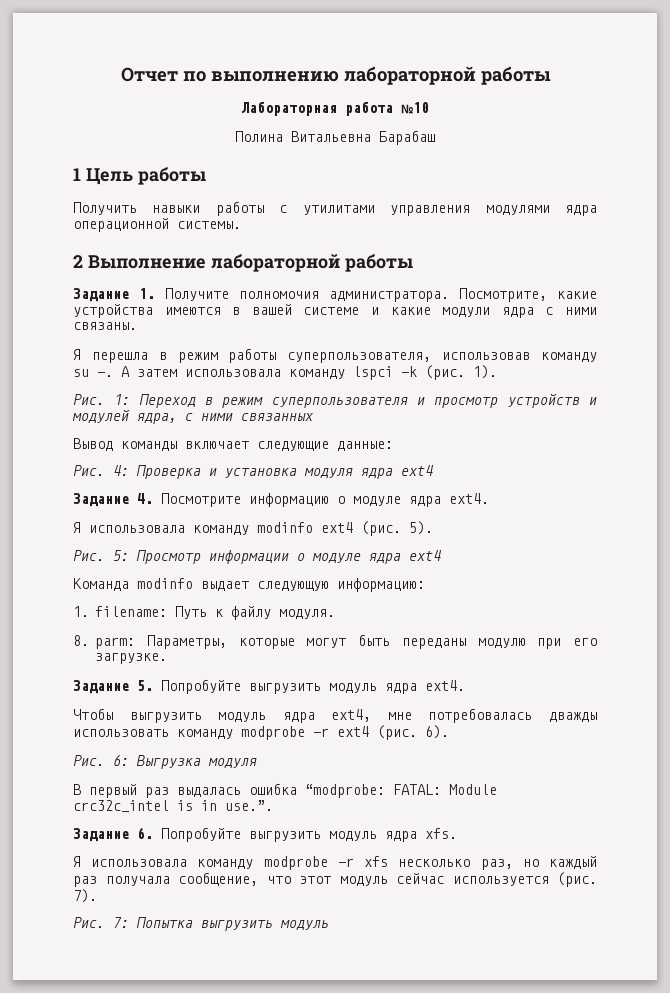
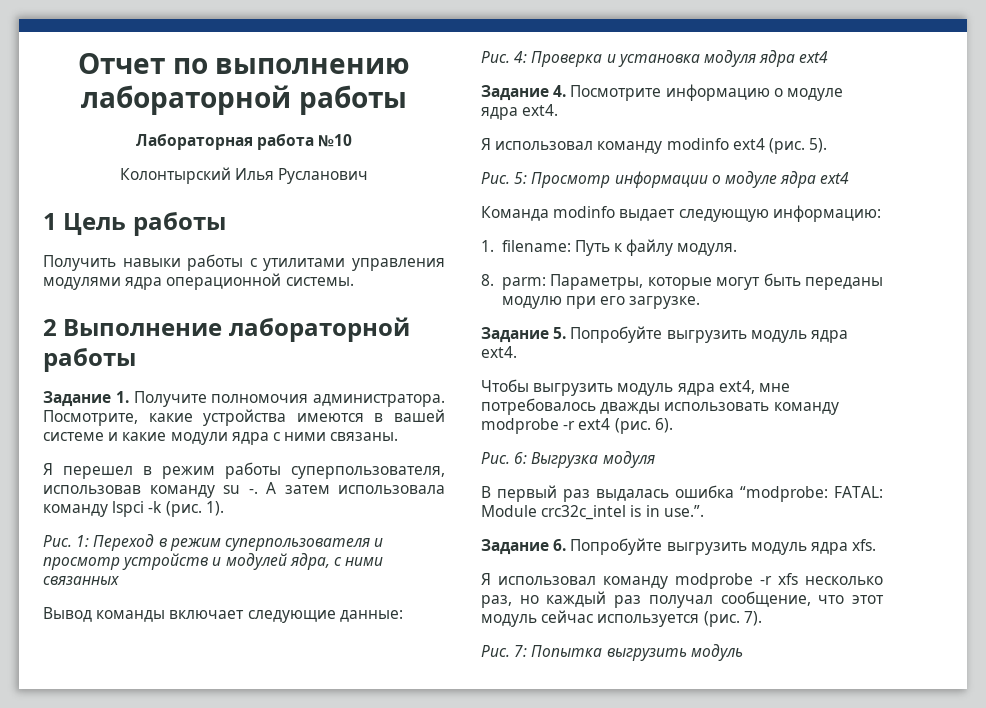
- Полина Витальевна Барабаш
+ Колонтырский Илья Русланович
- Я перешла в режим работы суперпользователя, использовав команду su -.
+ Я перешел в режим работы суперпользователя, использовав команду su -.
- Я использовала команду modinfo ext4 (рис.
+ Я использовал команду modinfo ext4 (рис.
- Чтобы выгрузить модуль ядра ext4, мне потребовалась дважды использовать команду modprobe -r ext4 (рис.
+ Чтобы выгрузить модуль ядра ext4, мне потребовалось дважды использовать команду modprobe -r ext4 (рис.
- Я использовала команду modprobe -r xfs несколько раз, но каждый раз получала сообщение, что этот модуль сейчас используется (рис.
+ Я использовал команду modprobe -r xfs несколько раз, но каждый раз получал сообщение, что этот модуль сейчас используется (рис.

